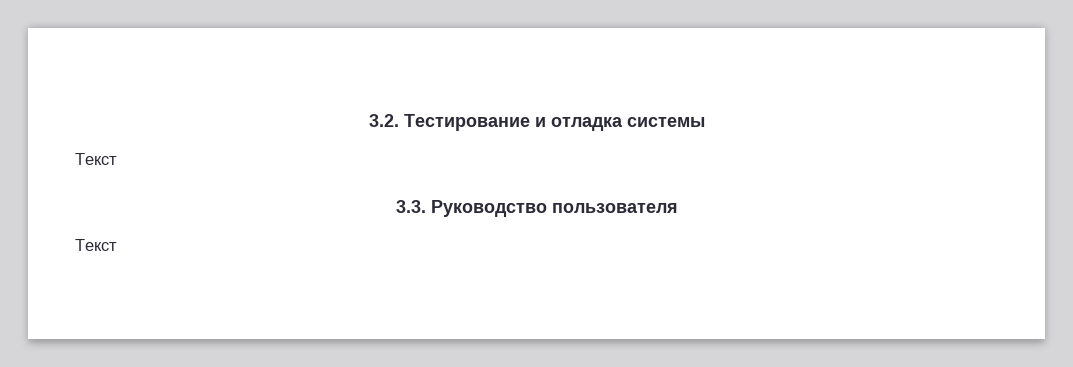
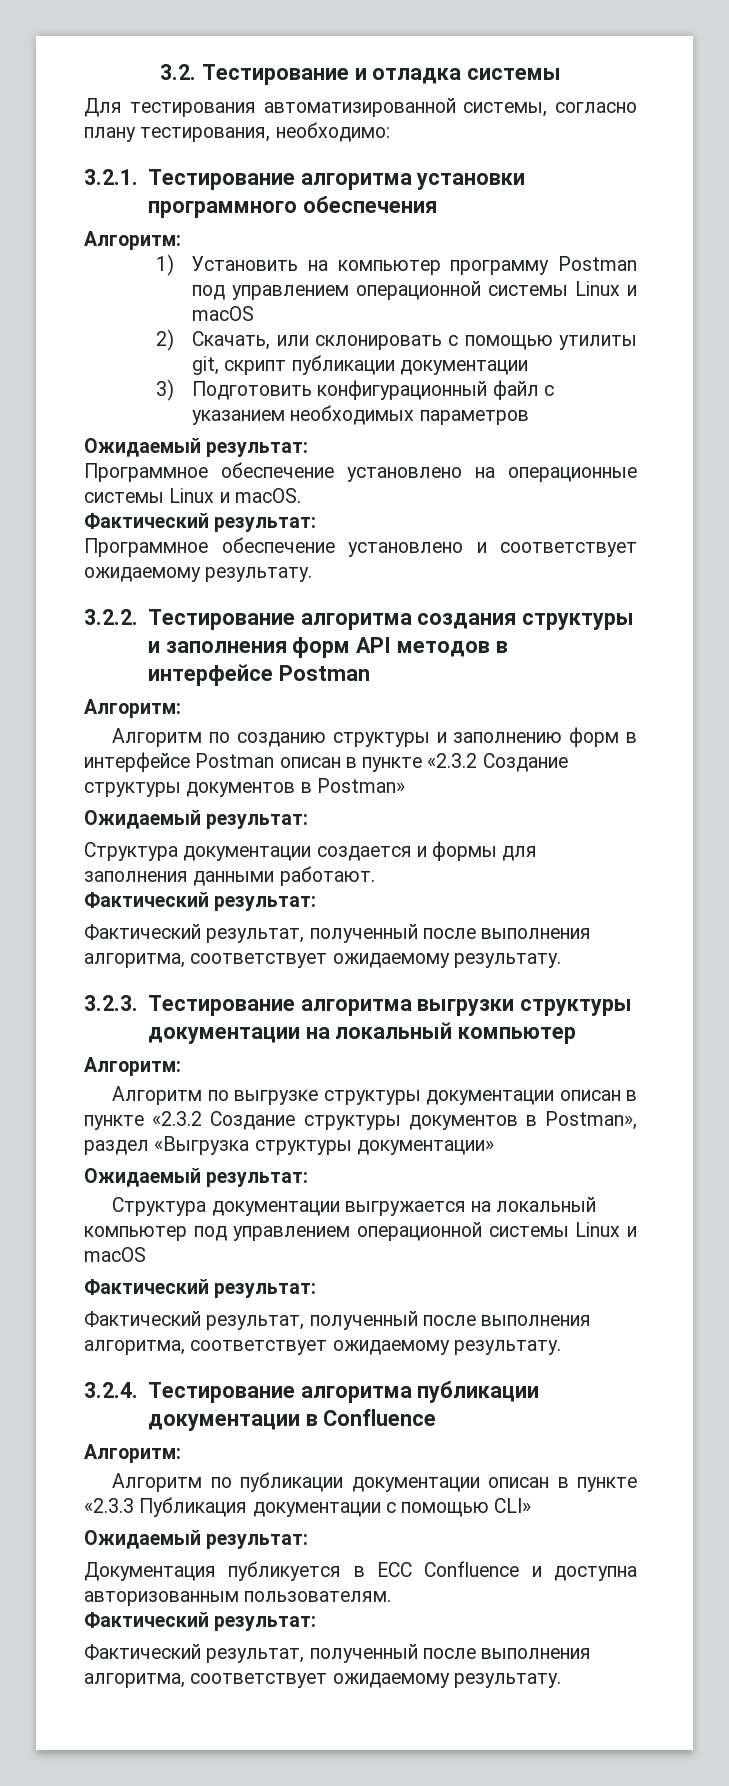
  3.2. Тестирование и отладка системы
- Текст
- 3.3. Руководство пользователя
- Текст
+ Для тестирования автоматизированной системы, согласно плану тестирования, необходимо:
+ 3.2.1. Тестирование алгоритма установки программного обеспечения
+ Алгоритм:
+ 1) Установить на компьютер программу Postman под управлением операционной системы Linux и macOS
+ 2) Скачать, или склонировать с помощью утилиты git, скрипт публикации документации
+ 3) Подготовить конфигурационный файл с указанием необходимых параметров
+ Ожидаемый результат:
+ Программное обеспечение установлено на операционные системы Linux и macOS.
+ Фактический результат:
+ Программное обеспечение установлено и соответствует ожидаемому результату.
+ 3.2.2. Тестирование алгоритма создания структуры и заполнения форм API методов в интерфейсе Postman
+ Алгоритм:
+ Алгоритм по созданию структуры и заполнению форм в интерфейсе Postman описан в пункте «2.3.2 Создание структуры документов в Postman»
+ Ожидаемый результат:
+ Структура документации создается и формы для заполнения данными работают.
+ Фактический результат:
+ Фактический результат, полученный после выполнения алгоритма, соответствует ожидаемому результату.
+ 3.2.3. Тестирование алгоритма выгрузки структуры документации на локальный компьютер
+ Алгоритм:
+ Алгоритм по выгрузке структуры документации описан в пункте «2.3.2 Создание структуры документов в Postman», раздел «Выгрузка структуры документации»
+ Ожидаемый результат:
+ Структура документации выгружается на локальный компьютер под управлением операционной системы Linux и macOS
+ Фактический результат:
+ Фактический результат, полученный после выполнения алгоритма, соответствует ожидаемому результату.
+ 3.2.4. Тестирование алгоритма публикации документации в Confluence
+ Алгоритм:
+ Алгоритм по публикации документации описан в пункте «2.3.3 Публикация документации с помощью CLI»
+ Ожидаемый результат:
+ Документация публикуется в ЕСС Confluence и доступна авторизованным пользователям.
+ Фактический результат:
+ Фактический результат, полученный после выполнения алгоритма, соответствует ожидаемому результату.

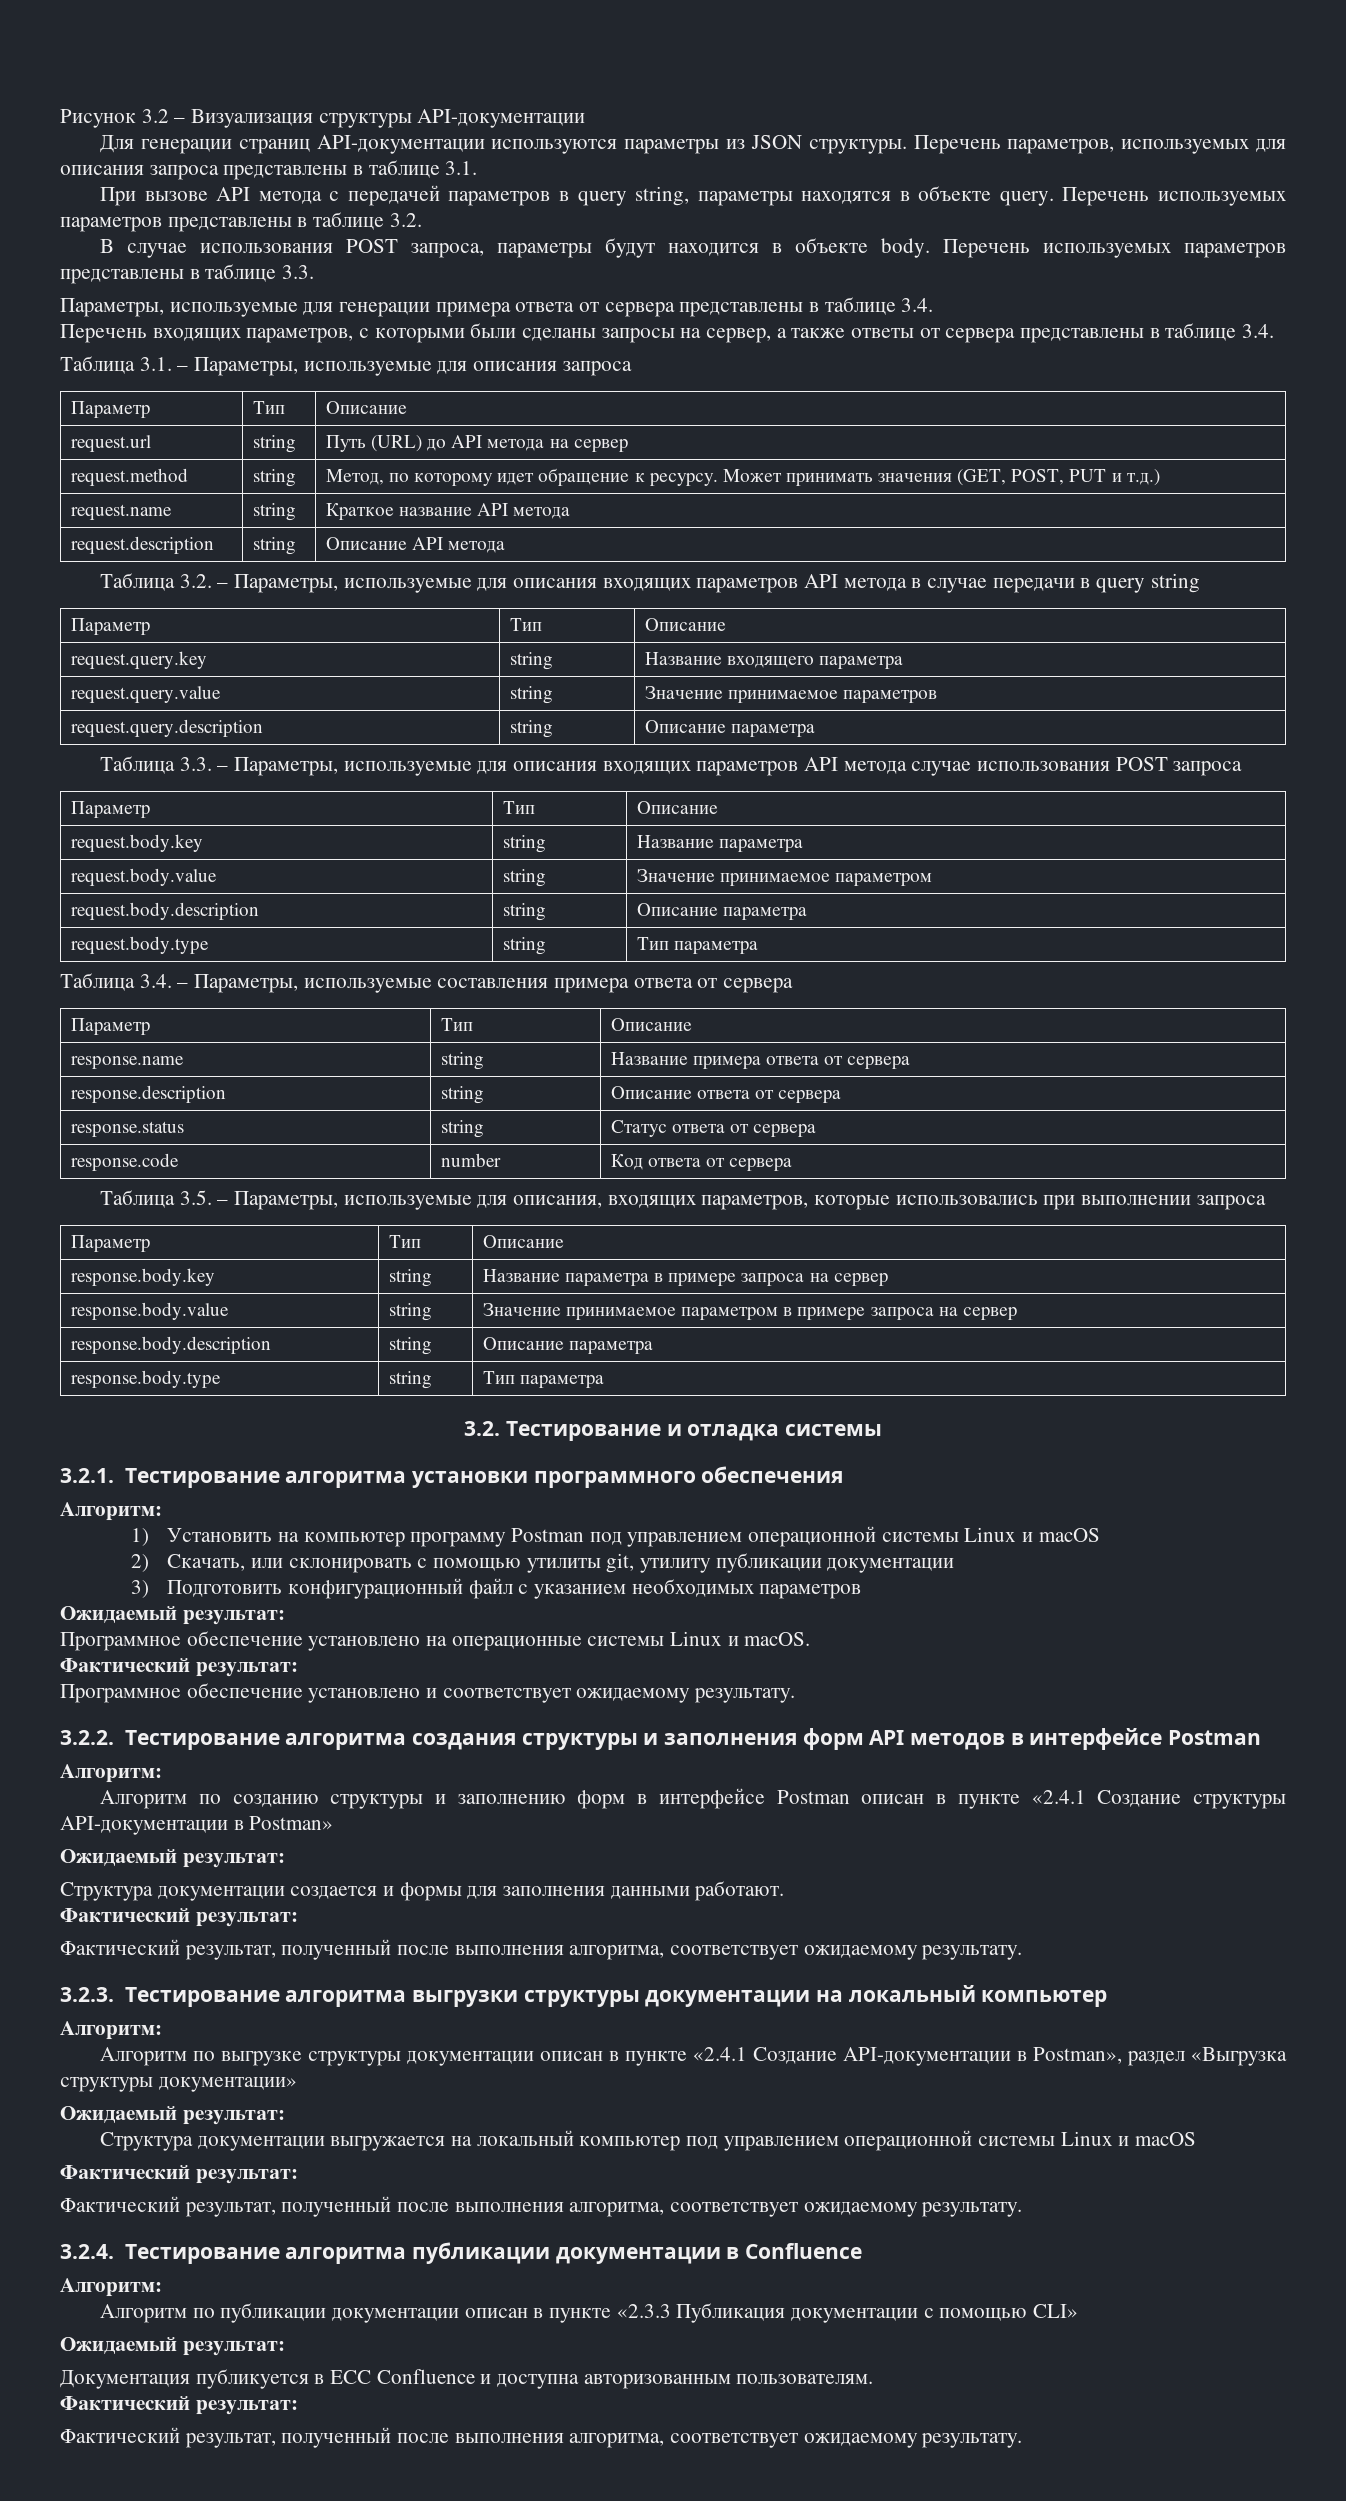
+ Рисунок 3.2 – Визуализация структуры API-документации
+ Для генерации страниц API-документации используются параметры из JSON структуры. Перечень параметров, используемых для описания запроса представлены в таблице 3.1.
+ При вызове API метода с передачей параметров в query string, параметры находятся в объекте query. Перечень используемых параметров представлены в таблице 3.2.
+ В случае использования POST запроса, параметры будут находится в объекте body. Перечень используемых параметров представлены в таблице 3.3.
+ Параметры, используемые для генерации примера ответа от сервера представлены в таблице 3.4.
+ Перечень входящих параметров, с которыми были сделаны запросы на сервер, а также ответы от сервера представлены в таблице 3.4.
+ Таблица 3.1. – Параметры, используемые для описания запроса
+ Параметр | Тип | Описание
+ request.url | string | Путь (URL) до API метода на сервер
+ request.method | string | Метод, по которому идет обращение к ресурсу. Может принимать значения (GET, POST, PUT и т.д.)
+ request.name | string | Краткое название API метода
+ request.description | string | Описание API метода
+ Таблица 3.2. – Параметры, используемые для описания входящих параметров API метода в случае передачи в query string
+ Параметр | Тип | Описание
+ request.query.key | string | Название входящего параметра
+ request.query.value | string | Значение принимаемое параметров
+ request.query.description | string | Описание параметра
+ Таблица 3.3. – Параметры, используемые для описания входящих параметров API метода случае использования POST запроса
+ Параметр | Тип | Описание
+ request.body.key | string | Название параметра
+ request.body.value | string | Значение принимаемое параметром
+ request.body.description | string | Описание параметра
+ request.body.type | string | Тип параметра
+ Таблица 3.4. – Параметры, используемые составления примера ответа от сервера
+ Параметр | Тип | Описание
+ response.name | string | Название примера ответа от сервера
+ response.description | string | Описание ответа от сервера
+ response.status | string | Статус ответа от сервера
+ response.code | number | Код ответа от сервера
+ Таблица 3.5. – Параметры, используемые для описания, входящих параметров, которые использовались при выполнении запроса
+ Параметр | Тип | Описание
+ response.body.key | string | Название параметра в примере запроса на сервер
+ response.body.value | string | Значение принимаемое параметром в примере запроса на сервер
+ response.body.description | string | Описание параметра
+ response.body.type | string | Тип параметра
- Для тестирования автоматизированной системы, согласно плану тестирования, необходимо:
- 2) Скачать, или склонировать с помощью утилиты git, скрипт публикации документации
+ 2) Скачать, или склонировать с помощью утилиты git, утилиту публикации документации
- Алгоритм по созданию структуры и заполнению форм в интерфейсе Postman описан в пункте «2.3.2 Создание структуры документов в Postman»
+ Алгоритм по созданию структуры и заполнению форм в интерфейсе Postman описан в пункте «2.4.1 Создание структуры API-документации в Postman»
- Алгоритм по выгрузке структуры документации описан в пункте «2.3.2 Создание структуры документов в Postman», раздел «Выгрузка структуры документации»
+ Алгоритм по выгрузке структуры документации описан в пункте «2.4.1 Создание API-документации в Postman», раздел «Выгрузка структуры документации»

